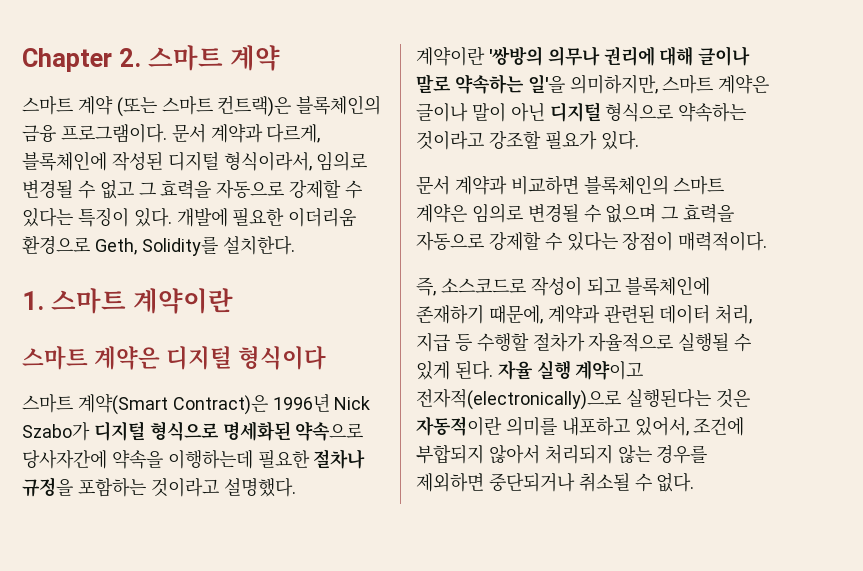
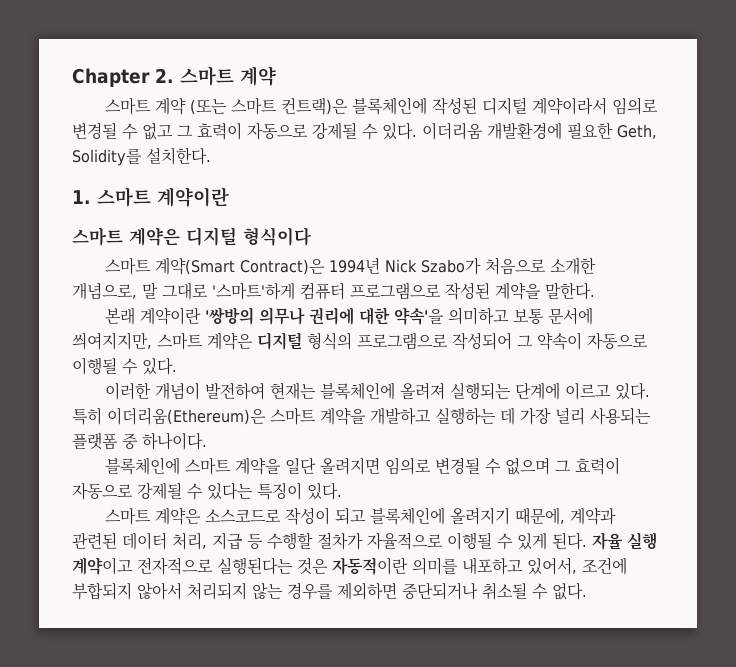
- 스마트 계약 (또는 스마트 컨트랙)은 블록체인의 금융 프로그램이다. 문서 계약과 다르게, 블록체인에 작성된 디지털 형식이라서, 임의로 변경될 수 없고 그 효력을 자동으로 강제할 수 있다는 특징이 있다. 개발에 필요한 이더리움 환경으로 Geth, Solidity를 설치한다.
+ 스마트 계약 (또는 스마트 컨트랙)은 블록체인에 작성된 디지털 계약이라서 임의로 변경될 수 없고 그 효력이 자동으로 강제될 수 있다. 이더리움 개발환경에 필요한 Geth, Solidity를 설치한다.
- 스마트 계약(Smart Contract)은 1996년 Nick Szabo가 디지털 형식으로 명세화된 약속으로 당사자간에 약속을 이행하는데 필요한 절차나 규정을 포함하는 것이라고 설명했다.
- 계약이란 '쌍방의 의무나 권리에 대해 글이나 말로 약속하는 일'을 의미하지만, 스마트 계약은 글이나 말이 아닌 디지털 형식으로 약속하는 것이라고 강조할 필요가 있다.
- 문서 계약과 비교하면 블록체인의 스마트 계약은 임의로 변경될 수 없으며 그 효력을 자동으로 강제할 수 있다는 장점이 매력적이다.
- 즉, 소스코드로 작성이 되고 블록체인에 존재하기 때문에, 계약과 관련된 데이터 처리, 지급 등 수행할 절차가 자율적으로 실행될 수 있게 된다.
+ 스마트 계약(Smart Contract)은 1994년 Nick Szabo가 처음으로 소개한 개념으로, 말 그대로 '스마트'하게 컴퓨터 프로그램으로 작성된 계약을 말한다.
+ 본래 계약이란 '쌍방의 의무나 권리에 대한 약속'을 의미하고 보통 문서에 씌여지지만, 스마트 계약은 디지털 형식의 프로그램으로 작성되어 그 약속이 자동으로 이행될 수 있다.
+ 이러한 개념이 발전하여 현재는 블록체인에 올려져 실행되는 단계에 이르고 있다. 특히 이더리움(Ethereum)은 스마트 계약을 개발하고 실행하는 데 가장 널리 사용되는 플랫폼 중 하나이다.
+ 블록체인에 스마트 계약을 일단 올려지면 임의로 변경될 수 없으며 그 효력이 자동으로 강제될 수 있다는 특징이 있다.
+ 스마트 계약은 소스코드로 작성이 되고 블록체인에 올려지기 때문에, 계약과 관련된 데이터 처리, 지급 등 수행할 절차가 자율적으로 이행될 수 있게 된다.
- 자율 실행 계약이고 전자적(electronically)으로 실행된다는 것은 자동적이란 의미를 내포하고 있어서, 조건에 부합되지 않아서 처리되지 않는 경우를 제외하면 중단되거나 취소될 수 없다.
+ 자율 실행 계약이고 전자적으로 실행된다는 것은 자동적이란 의미를 내포하고 있어서, 조건에 부합되지 않아서 처리되지 않는 경우를 제외하면 중단되거나 취소될 수 없다.

